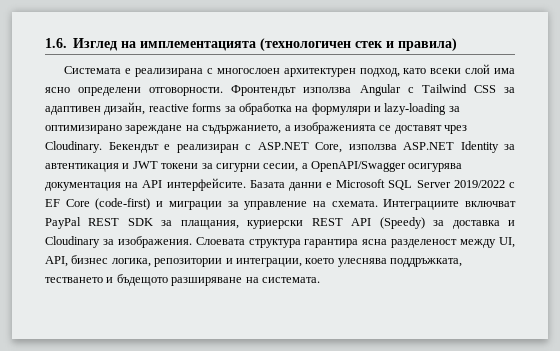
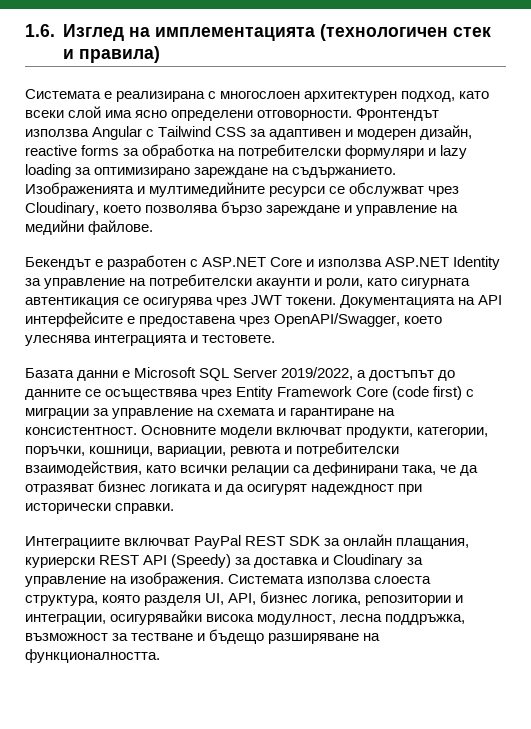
- Фронтендът използва Angular с Tailwind CSS за адаптивен дизайн, reactive forms за обработка на формуляри и lazy-loading за оптимизирано зареждане на съдържанието, а изображенията се доставят чрез Cloudinary. Бекендът е реализиран с ASP.NET Core, използва ASP.NET Identity за автентикация и JWT токени за сигурни сесии, а OpenAPI/Swagger осигурява документация на API интерфейсите. Базата данни е Microsoft SQL Server 2019/2022 с EF Core (code-first) и миграции за управление на схемата. Интеграциите включват PayPal REST SDK за плащания, куриерски REST API (Speedy) за доставка и Cloudinary за изображения. Слоевата структура гарантира ясна разделеност между UI, API, бизнес логика, репозитории и интеграции, което улеснява поддръжката, тестването и бъдещото разширяване на системата.
+ Фронтендът използва Angular с Tailwind CSS за адаптивен и модерен дизайн, reactive forms за обработка на потребителски формуляри и lazy loading за оптимизирано зареждане на съдържанието. Изображенията и мултимедийните ресурси се обслужват чрез Cloudinary, което позволява бързо зареждане и управление на медийни файлове.
+ Бекендът е разработен с ASP.NET Core и използва ASP.NET Identity за управление на потребителски акаунти и роли, като сигурната автентикация се осигурява чрез JWT токени. Документацията на API интерфейсите е предоставена чрез OpenAPI/Swagger, което улеснява интеграцията и тестовете.
+ Базата данни е Microsoft SQL Server 2019/2022, а достъпът до данните се осъществява чрез Entity Framework Core (code first) с миграции за управление на схемата и гарантиране на консистентност. Основните модели включват продукти, категории, поръчки, кошници, вариации, ревюта и потребителски взаимодействия, като всички релации са дефинирани така, че да отразяват бизнес логиката и да осигурят надеждност при исторически справки.
+ Интеграциите включват PayPal REST SDK за онлайн плащания, куриерски REST API (Speedy) за доставка и Cloudinary за управление на изображения. Системата използва слоеста структура, която разделя UI, API, бизнес логика, репозитории и интеграции, осигурявайки висока модулност, лесна поддръжка, възможност за тестване и бъдещо разширяване на функционалността.

